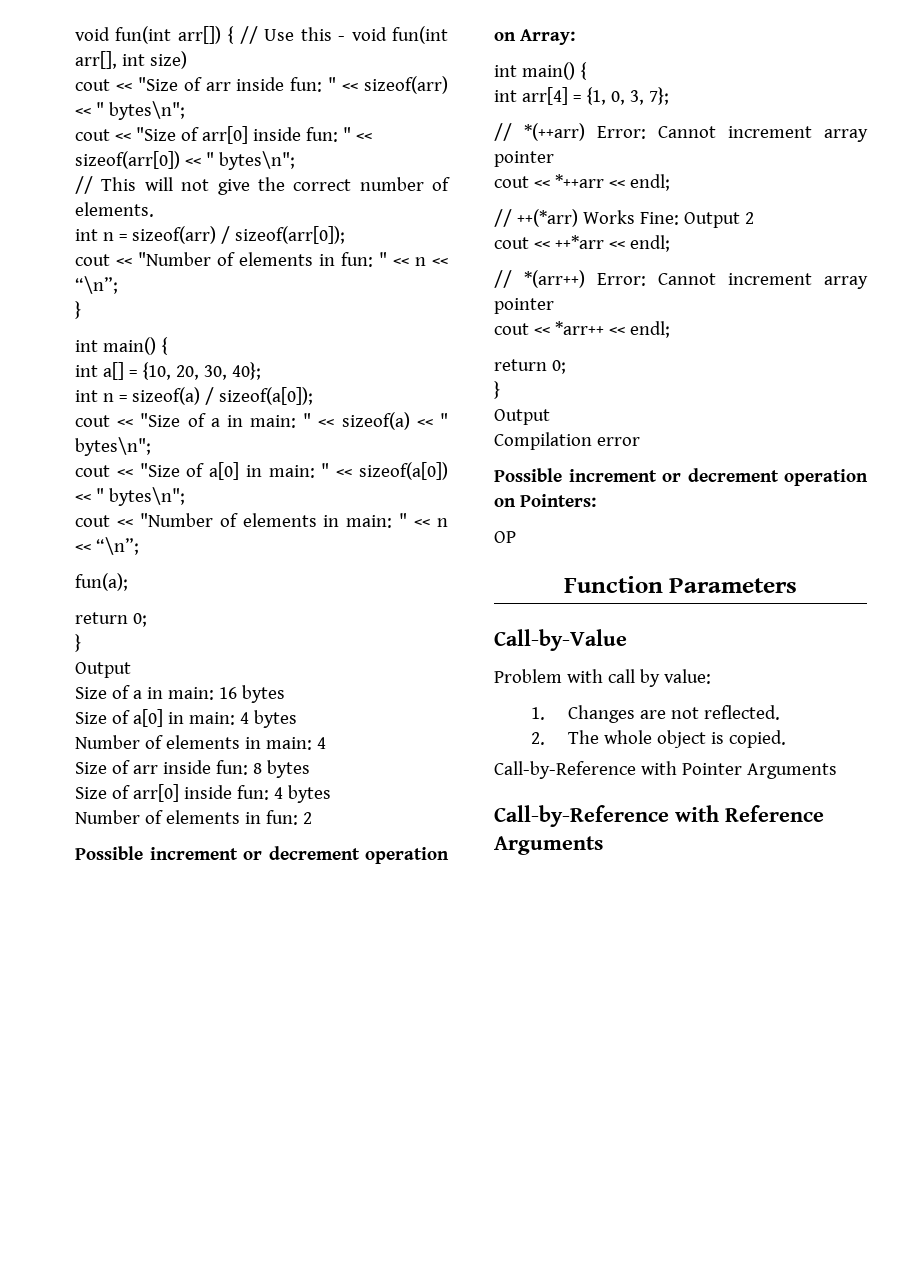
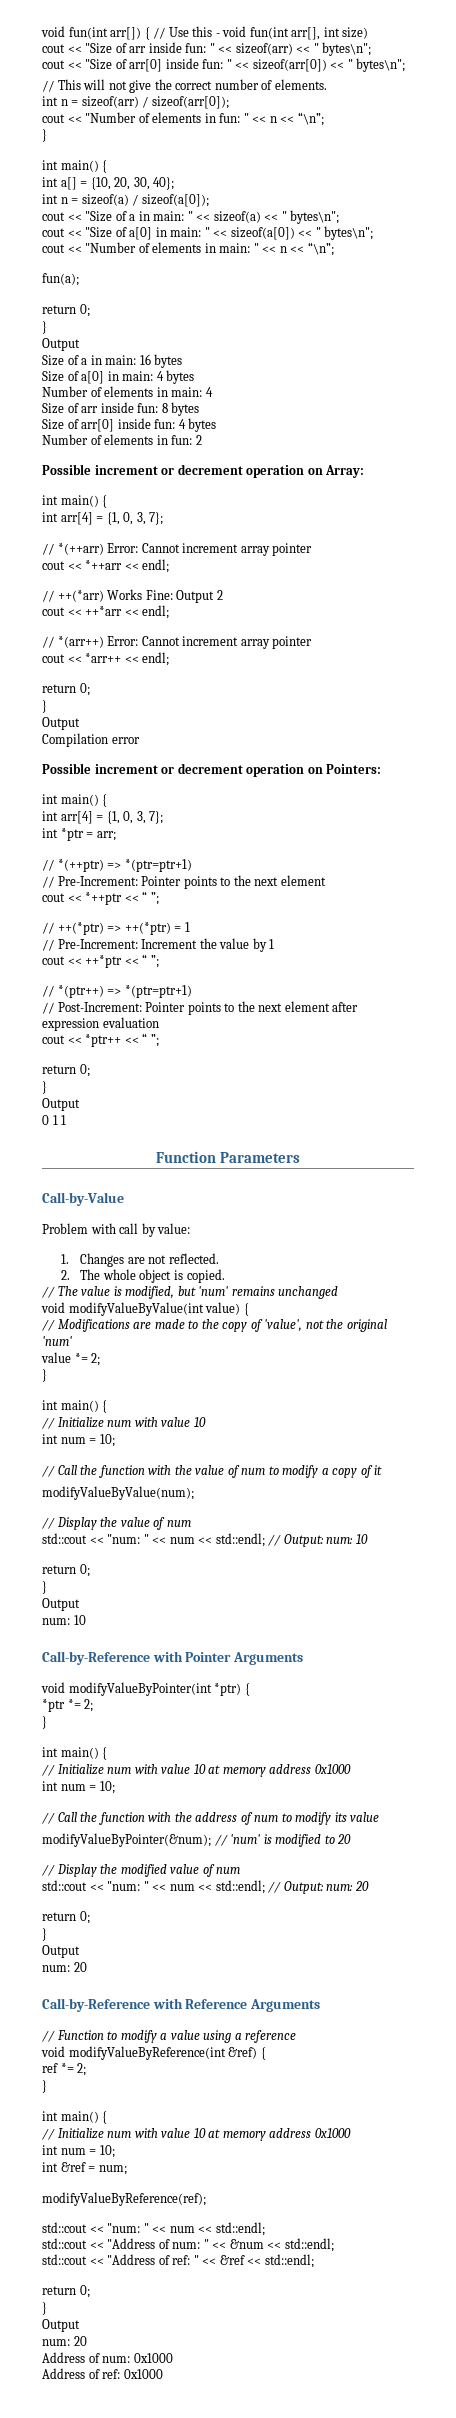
  Possible increment or decrement operation on Pointers:
- OP
+ int main() {
+ int arr[4] = {1, 0, 3, 7};
+ int *ptr = arr;
+ // *(++ptr) => *(ptr=ptr+1)
+ // Pre-Increment: Pointer points to the next element
+ cout << *++ptr << “ ”;
+ // ++(*ptr) => ++(*ptr) = 1
+ // Pre-Increment: Increment the value by 1
+ cout << ++*ptr << “ ”;
+ // *(ptr++) => *(ptr=ptr+1)
+ // Post-Increment: Pointer points to the next element after expression evaluation
+ cout << *ptr++ << “ ”;
+ return 0;
+ }
+ Output
+ 0 1 1
+ // The value is modified, but 'num' remains unchanged
+ void modifyValueByValue(int value) {
+ // Modifications are made to the copy of 'value', not the original 'num'
+ value *= 2;
+ }
+ int main() {
+ // Initialize num with value 10
+ int num = 10;
+ // Call the function with the value of num to modify a copy of it
+ modifyValueByValue(num);
+ // Display the value of num
+ std::cout << "num: " << num << std::endl; // Output: num: 10
+ return 0;
+ }
+ Output
+ num: 10
  Call-by-Reference with Pointer Arguments
+ void modifyValueByPointer(int *ptr) {
+ *ptr *= 2;
+ }
+ int main() {
+ // Initialize num with value 10 at memory address 0x1000
+ int num = 10;
+ // Call the function with the address of num to modify its value
+ modifyValueByPointer(&num); // 'num' is modified to 20
+ // Display the modified value of num
+ std::cout << "num: " << num << std::endl; // Output: num: 20
+ return 0;
+ }
+ Output
+ num: 20
  Call-by-Reference with Reference Arguments
+ // Function to modify a value using a reference
+ void modifyValueByReference(int &ref) {
+ ref *= 2;
+ }
+ int main() {
+ // Initialize num with value 10 at memory address 0x1000
+ int num = 10;
+ int &ref = num;
+ modifyValueByReference(ref);
+ std::cout << "num: " << num << std::endl;
+ std::cout << "Address of num: " << &num << std::endl;
+ std::cout << "Address of ref: " << &ref << std::endl;
+ return 0;
+ }
+ Output
+ num: 20
+ Address of num: 0x1000
+ Address of ref: 0x1000

